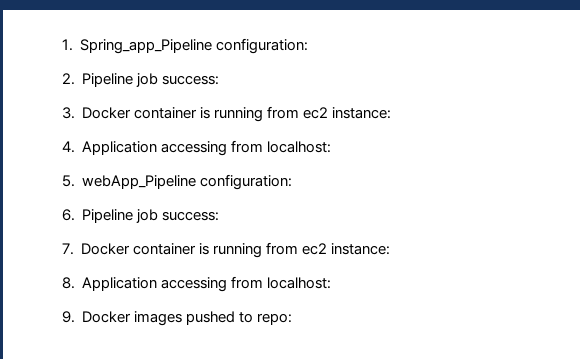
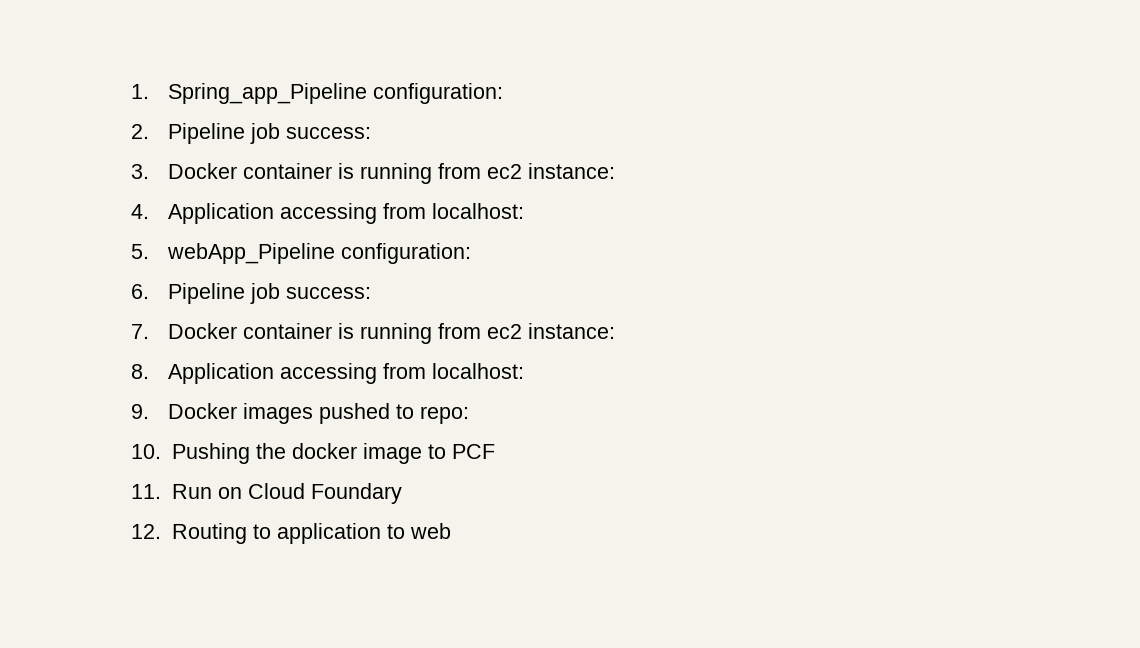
+ 10. Pushing the docker image to PCF
+ 11. Run on Cloud Foundary
+ 12. Routing to application to web

